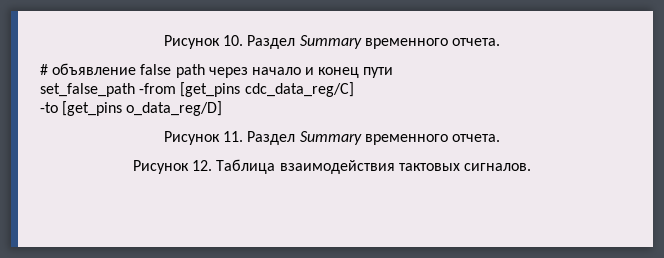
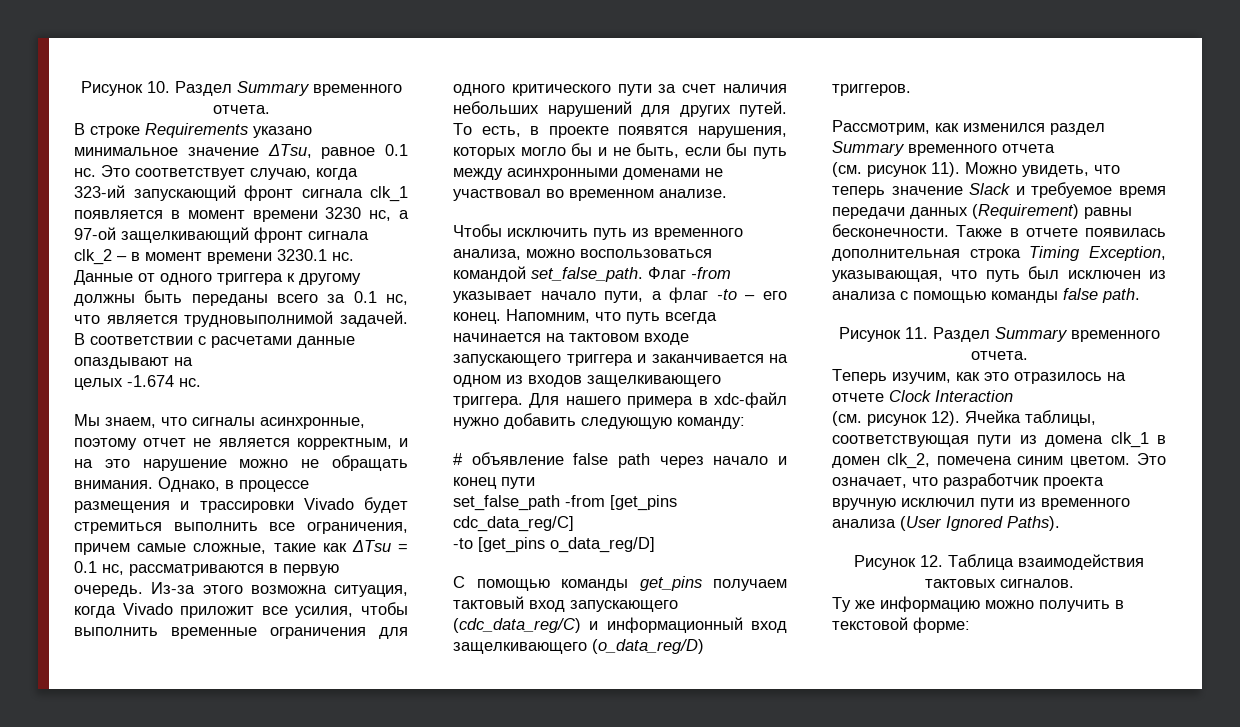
+ В строке Requirements указано минимальное значение ΔTsu, равное 0.1 нс. Это соответствует случаю, когда 323-ий запускающий фронт сигнала clk_1 появляется в момент времени 3230 нс, а 97-ой защелкивающий фронт сигнала clk_2 – в момент времени 3230.1 нс. Данные от одного триггера к другому должны быть переданы всего за 0.1 нс, что является трудновыполнимой задачей. В соответствии с расчетами данные опаздывают на
+ целых -1.674 нс.
+ Мы знаем, что сигналы асинхронные, поэтому отчет не является корректным, и на это нарушение можно не обращать внимания. Однако, в процессе размещения и трассировки Vivado будет стремиться выполнить все ограничения, причем самые сложные, такие как ΔTsu = 0.1 нс, рассматриваются в первую очередь. Из-за этого возможна ситуация, когда Vivado приложит все усилия, чтобы выполнить временные ограничения для одного критического пути за счет наличия небольших нарушений для других путей. То есть, в проекте появятся нарушения, которых могло бы и не быть, если бы путь между асинхронными доменами не участвовал во временном анализе.
+ Чтобы исключить путь из временного анализа, можно воспользоваться командой set_false_path. Флаг -from указывает начало пути, а флаг -to – его конец. Напомним, что путь всегда начинается на тактовом входе запускающего триггера и заканчивается на одном из входов защелкивающего триггера. Для нашего примера в xdc-файл нужно добавить следующую команду:
+ С помощью команды get_pins получаем тактовый вход запускающего (cdc_data_reg/C) и информационный вход защелкивающего (o_data_reg/D) триггеров.
+ Рассмотрим, как изменился раздел Summary временного отчета
+ (см. рисунок 11). Можно увидеть, что теперь значение Slack и требуемое время передачи данных (Requirement) равны бесконечности. Также в отчете появилась дополнительная строка Timing Exception, указывающая, что путь был исключен из анализа с помощью команды false path.
+ Теперь изучим, как это отразилось на отчете Clock Interaction
+ (см. рисунок 12). Ячейка таблицы, соответствующая пути из домена clk_1 в домен clk_2, помечена синим цветом. Это означает, что разработчик проекта вручную исключил пути из временного анализа (User Ignored Paths).
+ Ту же информацию можно получить в текстовой форме:

